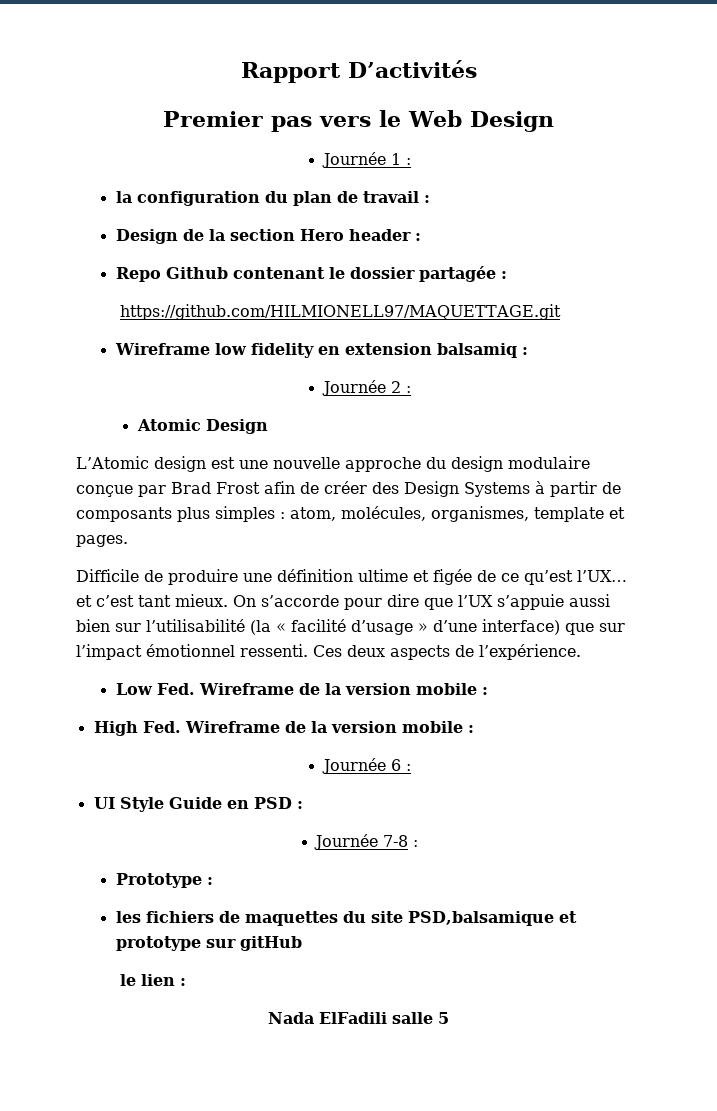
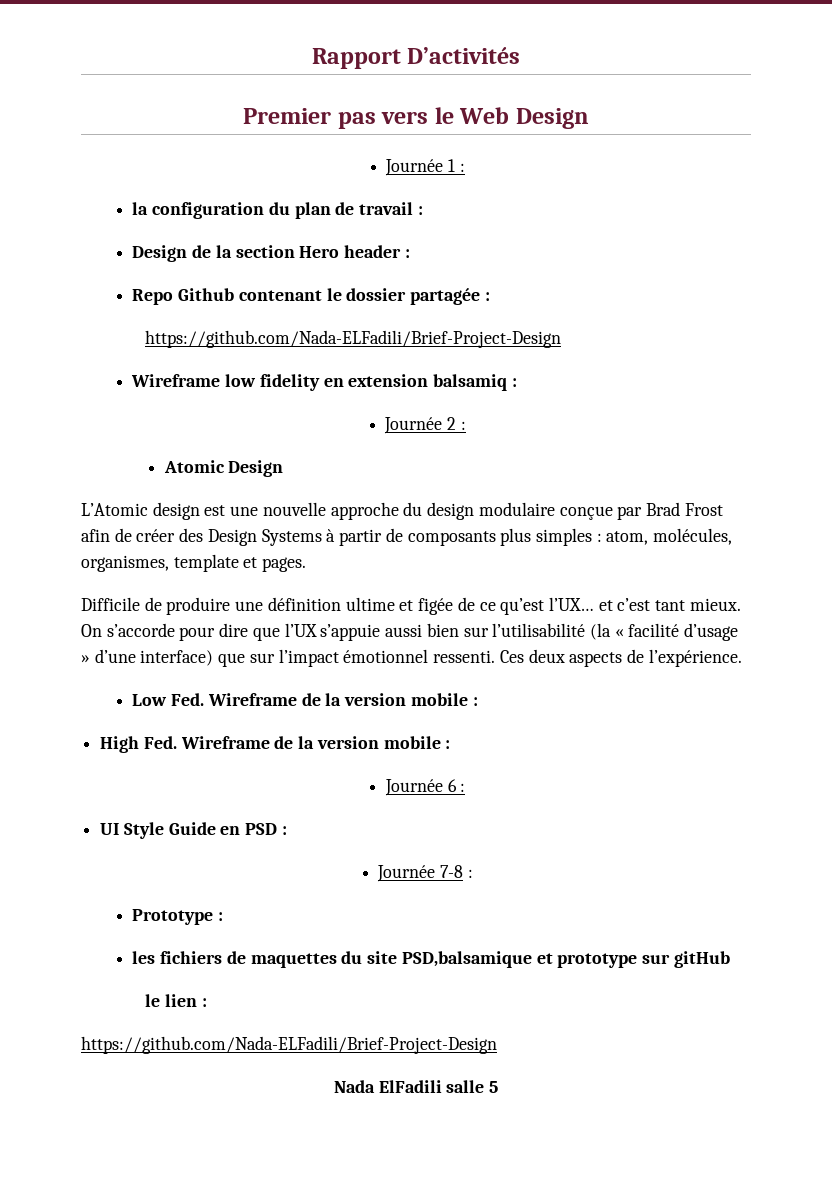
  Repo Github contenant le dossier partagée :
- https://github.com/HILMIONELL97/MAQUETTAGE.git
+ https://github.com/Nada-ELFadili/Brief-Project-Design
  le lien :
+ https://github.com/Nada-ELFadili/Brief-Project-Design

